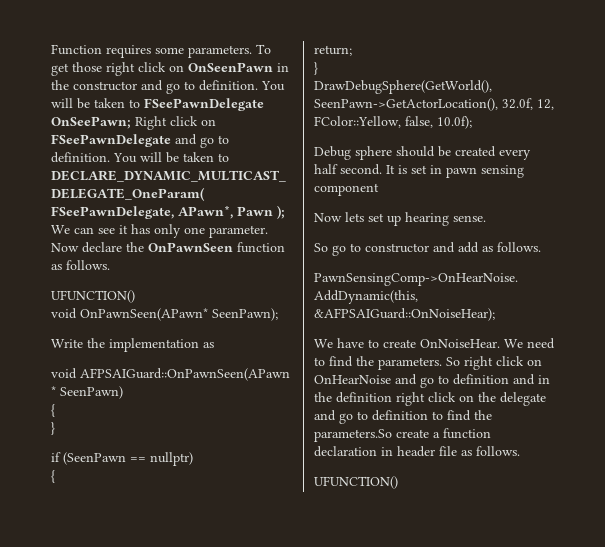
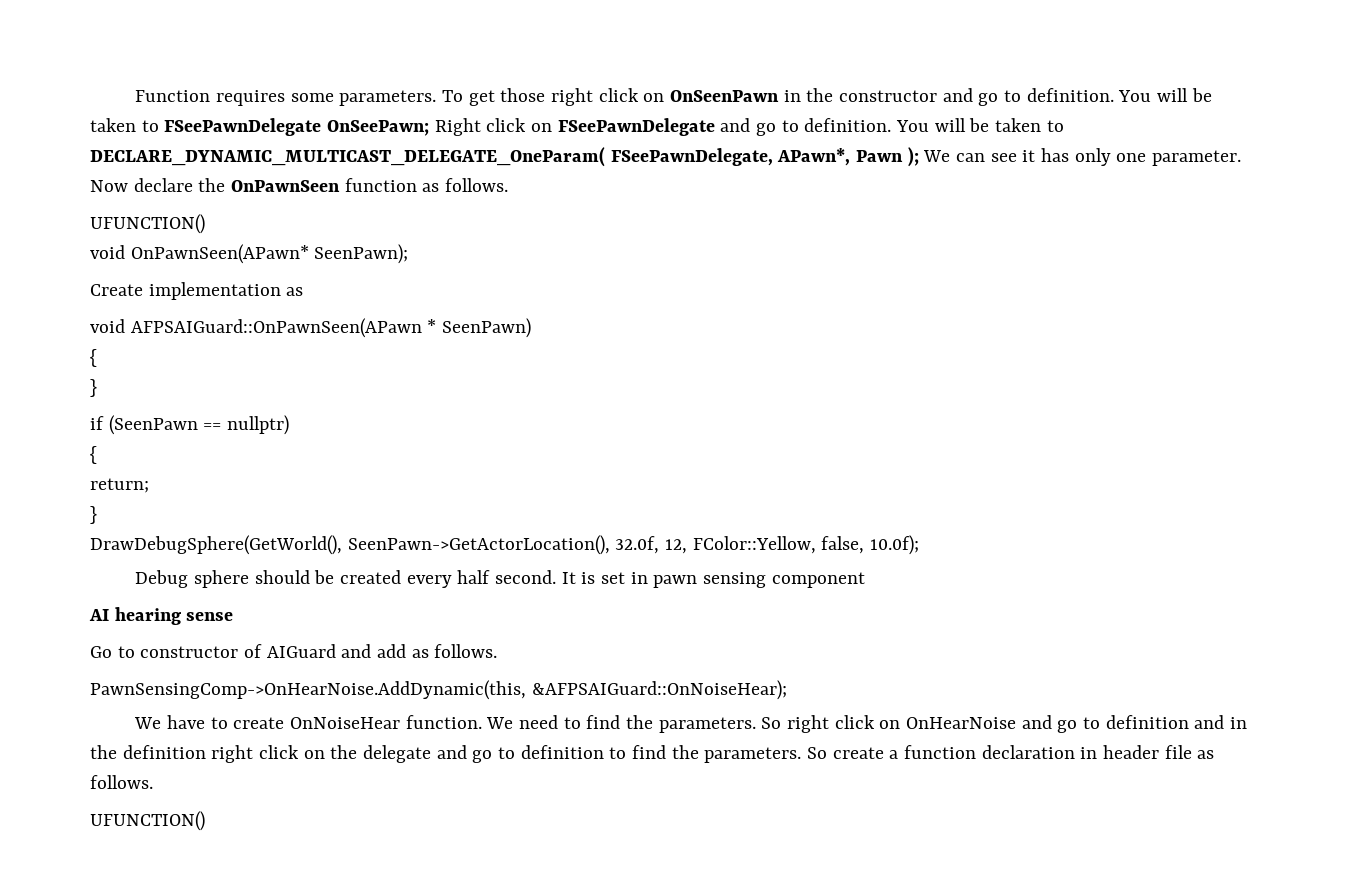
- Write the implementation as
+ Create implementation as
- Now lets set up hearing sense.
- So go to constructor and add as follows.
+ AI hearing sense
+ Go to constructor of AIGuard and add as follows.
- We have to create OnNoiseHear.
+ We have to create OnNoiseHear function.
- So right click on OnHearNoise and go to definition and in the definition right click on the delegate and go to definition to find the parameters.So create a function declaration in header file as follows.
+ So right click on OnHearNoise and go to definition and in the definition right click on the delegate and go to definition to find the parameters. So create a function declaration in header file as follows.

